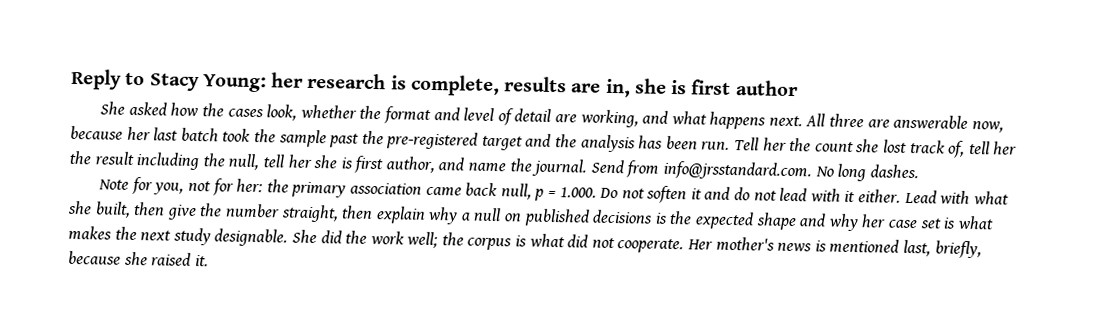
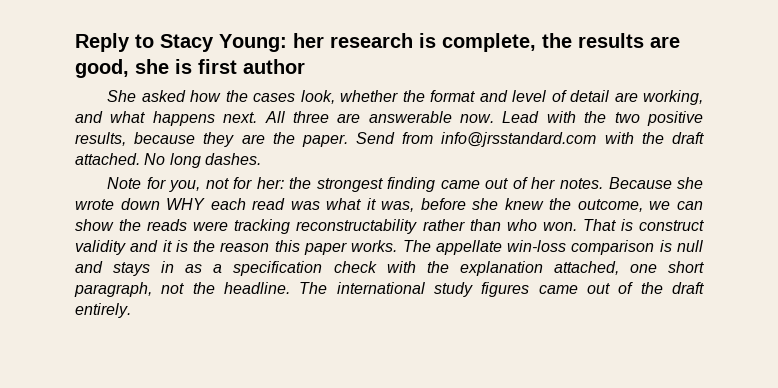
- Reply to Stacy Young: her research is complete, results are in, she is first author
+ Reply to Stacy Young: her research is complete, the results are good, she is first author
- All three are answerable now, because her last batch took the sample past the pre-registered target and the analysis has been run. Tell her the count she lost track of, tell her the result including the null, tell her she is first author, and name the journal. Send from info@jrsstandard.com. No long dashes.
+ All three are answerable now. Lead with the two positive results, because they are the paper. Send from info@jrsstandard.com with the draft attached. No long dashes.
- Note for you, not for her: the primary association came back null, p = 1.000. Do not soften it and do not lead with it either. Lead with what she built, then give the number straight, then explain why a null on published decisions is the expected shape and why her case set is what makes the next study designable. She did the work well; the corpus is what did not cooperate. Her mother's news is mentioned last, briefly, because she raised it.
+ Note for you, not for her: the strongest finding came out of her notes. Because she wrote down WHY each read was what it was, before she knew the outcome, we can show the reads were tracking reconstructability rather than who won. That is construct validity and it is the reason this paper works. The appellate win-loss comparison is null and stays in as a specification check with the explanation attached, one short paragraph, not the headline. The international study figures came out of the draft entirely.

